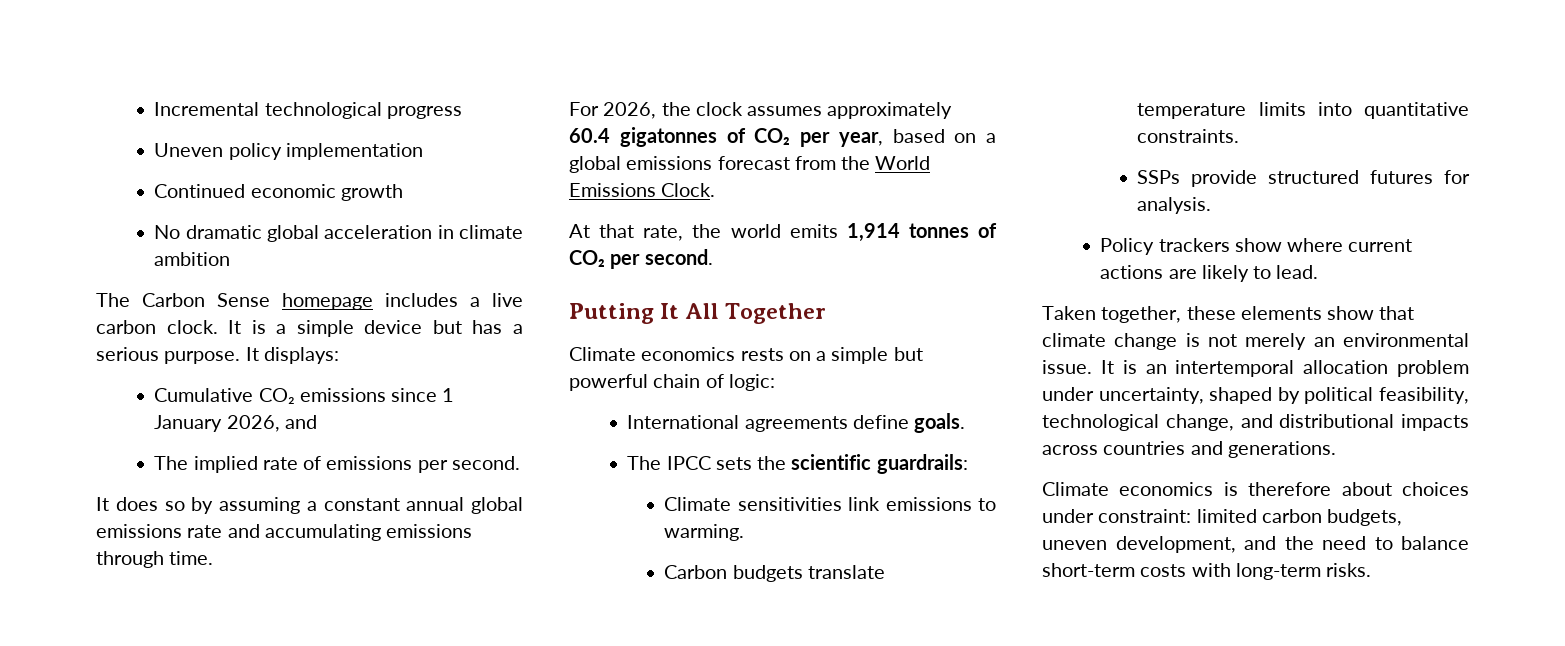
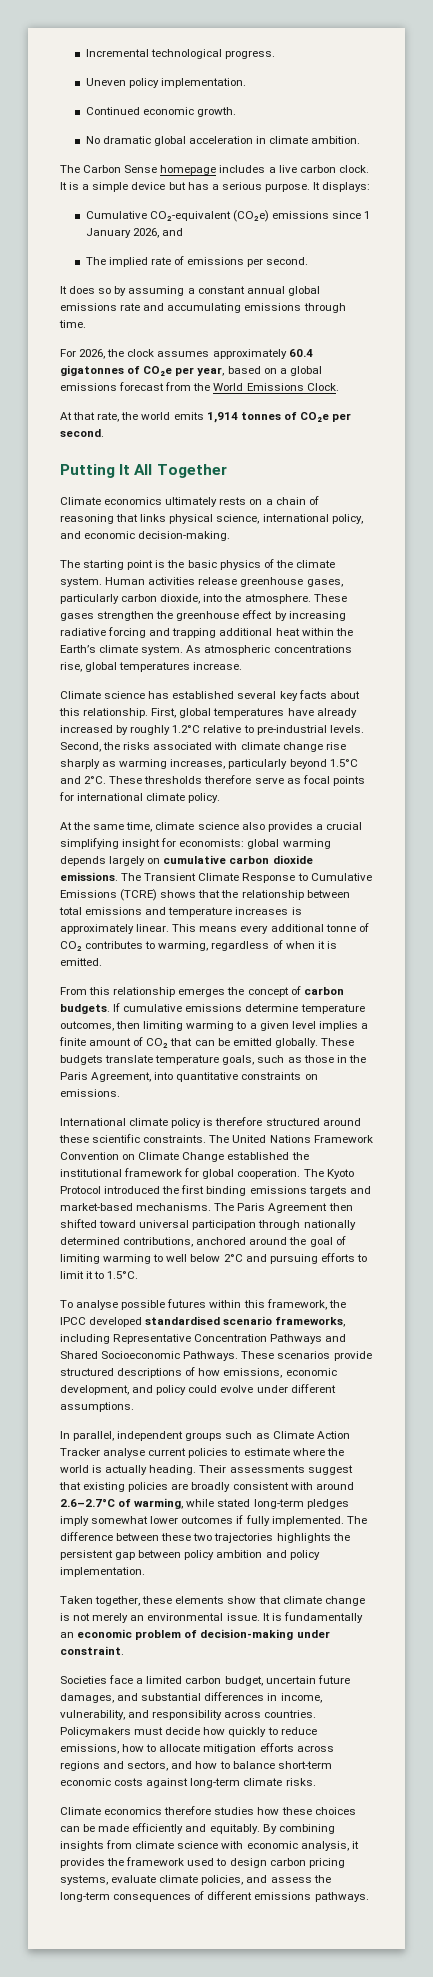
- Incremental technological progress
+ Incremental technological progress.
- Uneven policy implementation
+ Uneven policy implementation.
- Continued economic growth
+ Continued economic growth.
- No dramatic global acceleration in climate ambition
+ No dramatic global acceleration in climate ambition.
- Cumulative CO₂ emissions since 1 January 2026, and
+ Cumulative CO₂-equivalent (CO₂e) emissions since 1 January 2026, and
- For 2026, the clock assumes approximately 60.4 gigatonnes of CO₂ per year, based on a global emissions forecast from the World Emissions Clock.
+ For 2026, the clock assumes approximately 60.4 gigatonnes of CO₂e per year, based on a global emissions forecast from the World Emissions Clock.
- At that rate, the world emits 1,914 tonnes of CO₂ per second.
+ At that rate, the world emits 1,914 tonnes of CO₂e per second.
- Climate economics rests on a simple but powerful chain of logic:
- International agreements define goals.
- The IPCC sets the scientific guardrails:
- Climate sensitivities link emissions to warming.
- Carbon budgets translate temperature limits into quantitative constraints.
- SSPs provide structured futures for analysis.
- Policy trackers show where current actions are likely to lead.
+ Climate economics ultimately rests on a chain of reasoning that links physical science, international policy, and economic decision-making.
+ The starting point is the basic physics of the climate system. Human activities release greenhouse gases, particularly carbon dioxide, into the atmosphere. These gases strengthen the greenhouse effect by increasing radiative forcing and trapping additional heat within the Earth’s climate system. As atmospheric concentrations rise, global temperatures increase.
+ Climate science has established several key facts about this relationship. First, global temperatures have already increased by roughly 1.2°C relative to pre-industrial levels. Second, the risks associated with climate change rise sharply as warming increases, particularly beyond 1.5°C and 2°C. These thresholds therefore serve as focal points for international climate policy.
+ At the same time, climate science also provides a crucial simplifying insight for economists: global warming depends largely on cumulative carbon dioxide emissions. The Transient Climate Response to Cumulative Emissions (TCRE) shows that the relationship between total emissions and temperature increases is approximately linear. This means every additional tonne of CO₂ contributes to warming, regardless of when it is emitted.
+ From this relationship emerges the concept of carbon budgets. If cumulative emissions determine temperature outcomes, then limiting warming to a given level implies a finite amount of CO₂ that can be emitted globally. These budgets translate temperature goals, such as those in the Paris Agreement, into quantitative constraints on emissions.
+ International climate policy is therefore structured around these scientific constraints. The United Nations Framework Convention on Climate Change established the institutional framework for global cooperation. The Kyoto Protocol introduced the first binding emissions targets and market-based mechanisms. The Paris Agreement then shifted toward universal participation through nationally determined contributions, anchored around the goal of limiting warming to well below 2°C and pursuing efforts to limit it to 1.5°C.
+ To analyse possible futures within this framework, the IPCC developed standardised scenario frameworks, including Representative Concentration Pathways and Shared Socioeconomic Pathways. These scenarios provide structured descriptions of how emissions, economic development, and policy could evolve under different assumptions.
+ In parallel, independent groups such as Climate Action Tracker analyse current policies to estimate where the world is actually heading. Their assessments suggest that existing policies are broadly consistent with around 2.6–2.7°C of warming, while stated long-term pledges imply somewhat lower outcomes if fully implemented. The difference between these two trajectories highlights the persistent gap between policy ambition and policy implementation.
- It is an intertemporal allocation problem under uncertainty, shaped by political feasibility, technological change, and distributional impacts across countries and generations.
- Climate economics is therefore about choices under constraint: limited carbon budgets, uneven development, and the need to balance short-term costs with long-term risks.
+ It is fundamentally an economic problem of decision-making under constraint.
+ Societies face a limited carbon budget, uncertain future damages, and substantial differences in income, vulnerability, and responsibility across countries. Policymakers must decide how quickly to reduce emissions, how to allocate mitigation efforts across regions and sectors, and how to balance short-term economic costs against long-term climate risks.
+ Climate economics therefore studies how these choices can be made efficiently and equitably. By combining insights from climate science with economic analysis, it provides the framework used to design carbon pricing systems, evaluate climate policies, and assess the long-term consequences of different emissions pathways.

